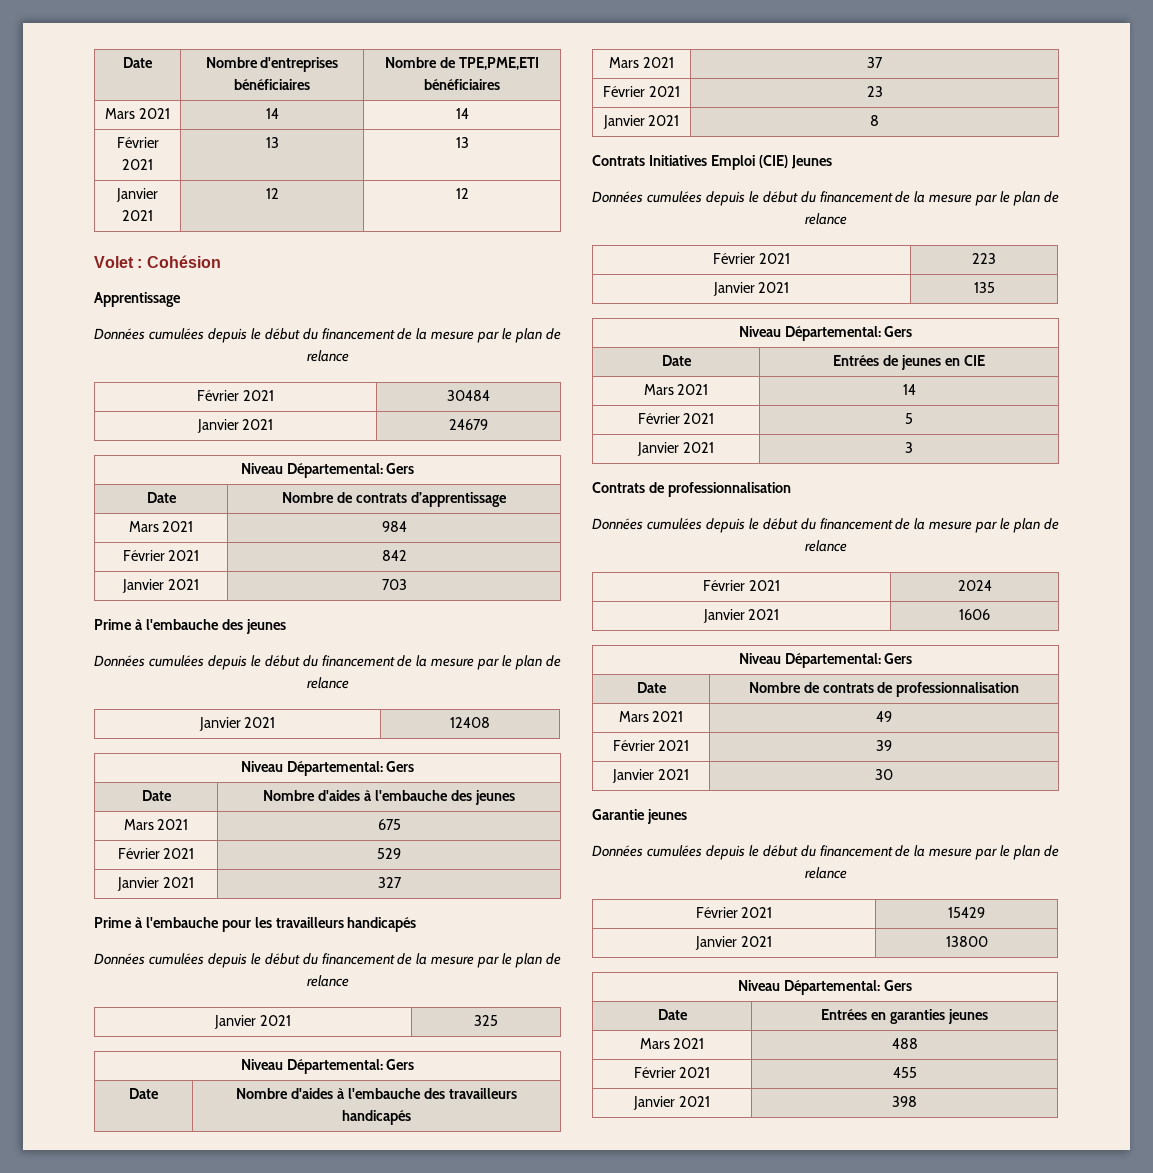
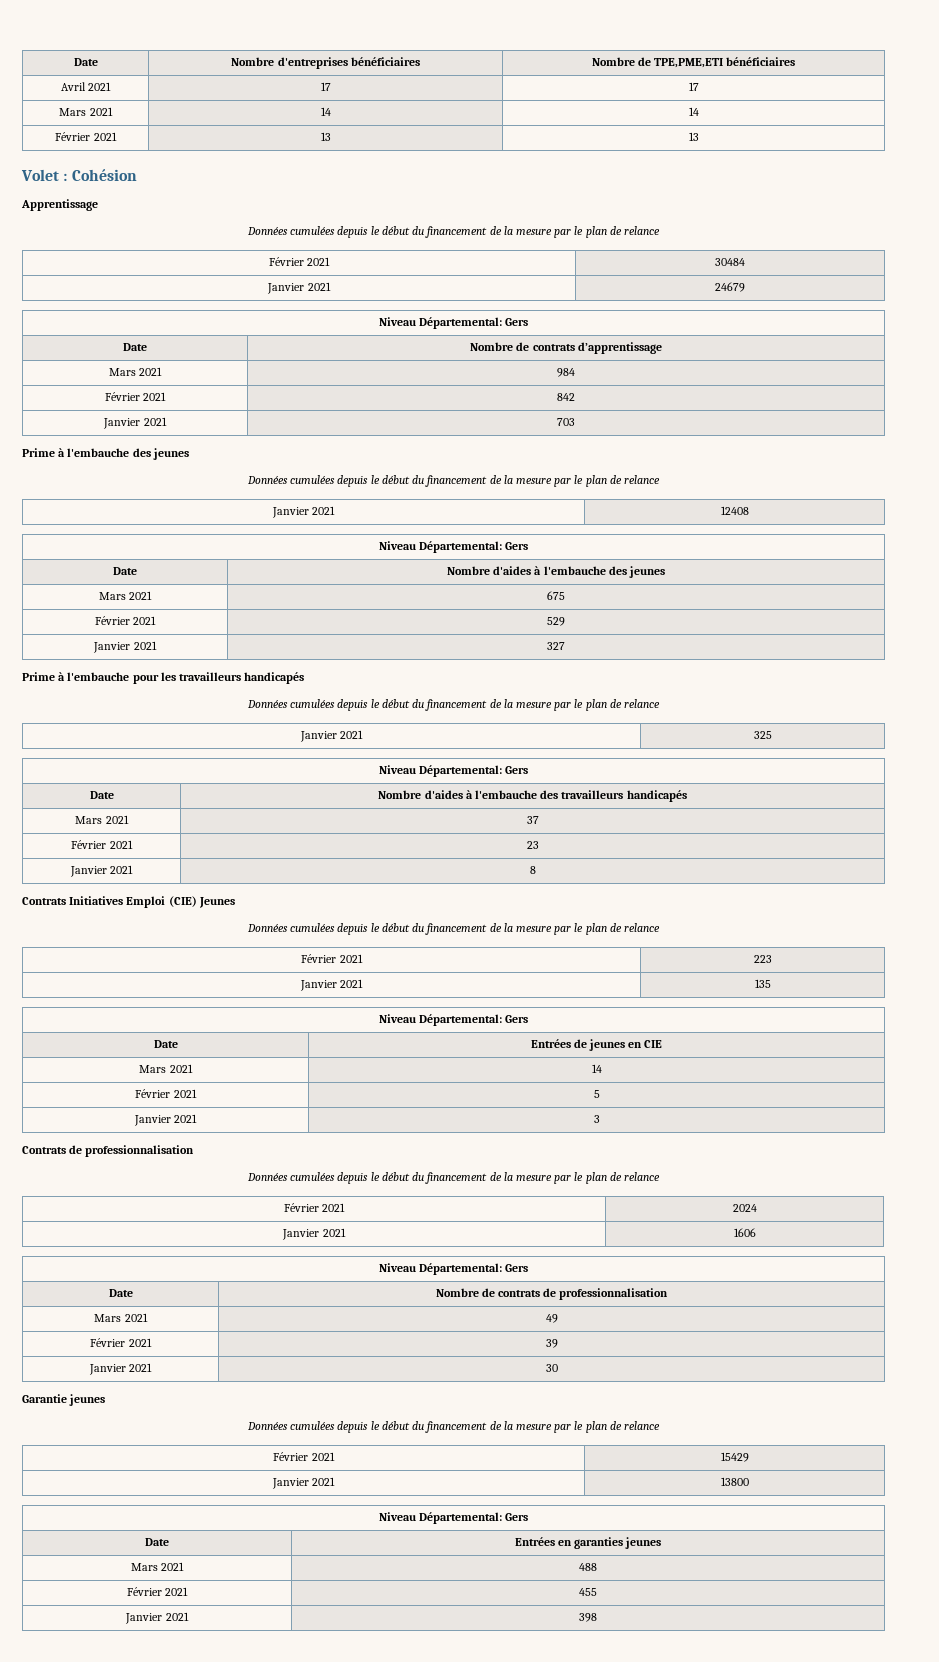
+ Avril 2021 | 17 | 17
- Janvier 2021 | 12 | 12

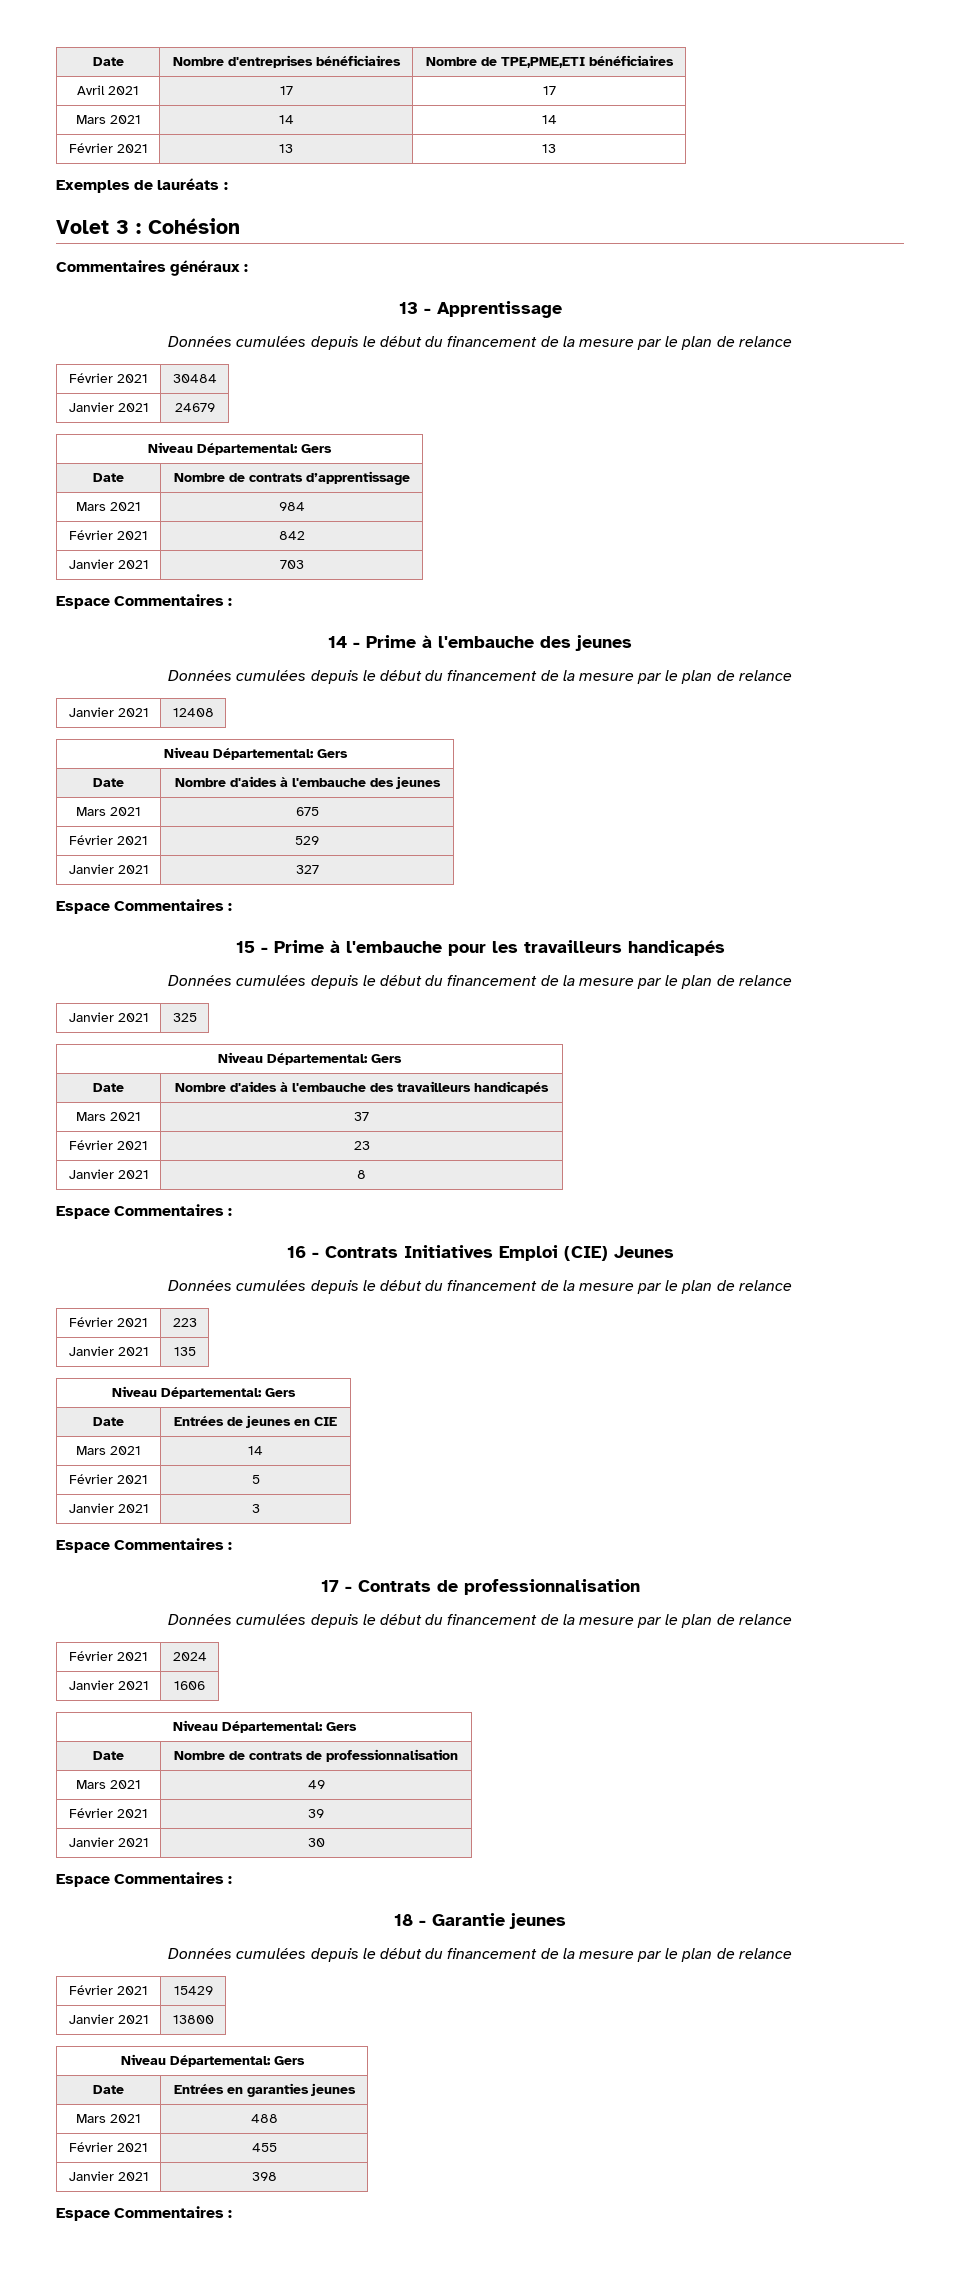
+ Exemples de lauréats :
- Volet : Cohésion
+ Volet 3 : Cohésion
- Apprentissage
+ Commentaires généraux :
+ 13 - Apprentissage
  Janvier 2021 | 703
- Prime à l'embauche des jeunes
+ Espace Commentaires :
+ 14 - Prime à l'embauche des jeunes
  Janvier 2021 | 327
- Prime à l'embauche pour les travailleurs handicapés
+ Espace Commentaires :
+ 15 - Prime à l'embauche pour les travailleurs handicapés
  Janvier 2021 | 8
- Contrats Initiatives Emploi (CIE) Jeunes
+ Espace Commentaires :
+ 16 - Contrats Initiatives Emploi (CIE) Jeunes
  Janvier 2021 | 3
- Contrats de professionnalisation
+ Espace Commentaires :
+ 17 - Contrats de professionnalisation
  Janvier 2021 | 30
- Garantie jeunes
+ Espace Commentaires :
+ 18 - Garantie jeunes
  Janvier 2021 | 398
+ Espace Commentaires :

